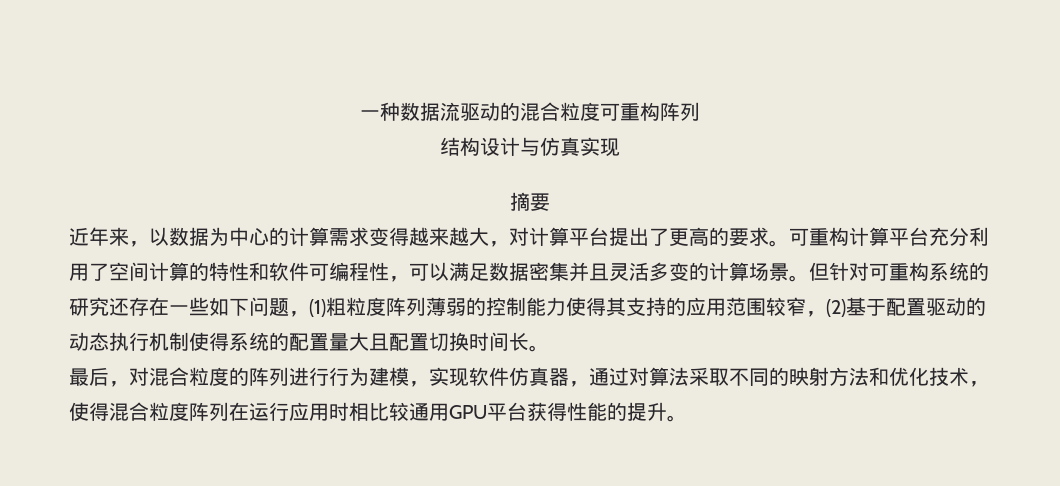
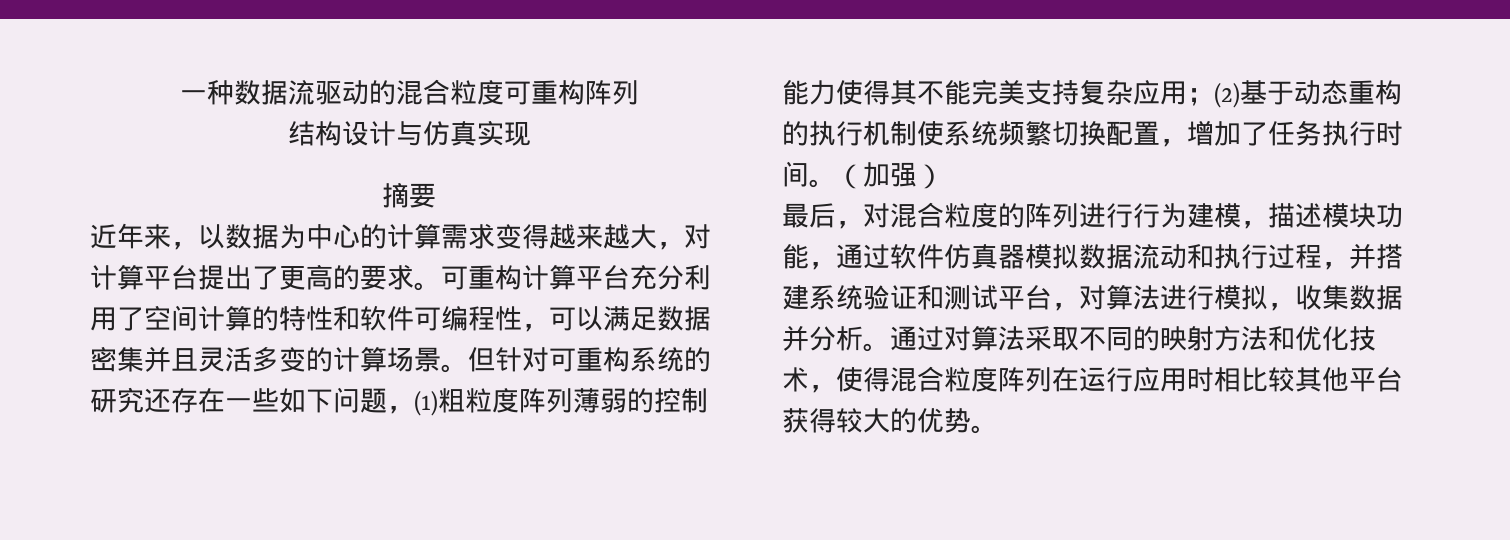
- 但针对可重构系统的研究还存在一些如下问题，(1)粗粒度阵列薄弱的控制能力使得其支持的应用范围较窄，(2)基于配置驱动的动态执行机制使得系统的配置量大且配置切换时间长。
+ 但针对可重构系统的研究还存在一些如下问题，(1)粗粒度阵列薄弱的控制能力使得其不能完美支持复杂应用；(2)基于动态重构的执行机制使系统频繁切换配置，增加了任务执行时间。（加强）
- 最后，对混合粒度的阵列进行行为建模，实现软件仿真器，通过对算法采取不同的映射方法和优化技术，使得混合粒度阵列在运行应用时相比较通用GPU平台获得性能的提升。
+ 最后，对混合粒度的阵列进行行为建模，描述模块功能，通过软件仿真器模拟数据流动和执行过程，并搭建系统验证和测试平台，对算法进行模拟，收集数据并分析。通过对算法采取不同的映射方法和优化技术，使得混合粒度阵列在运行应用时相比较其他平台获得较大的优势。

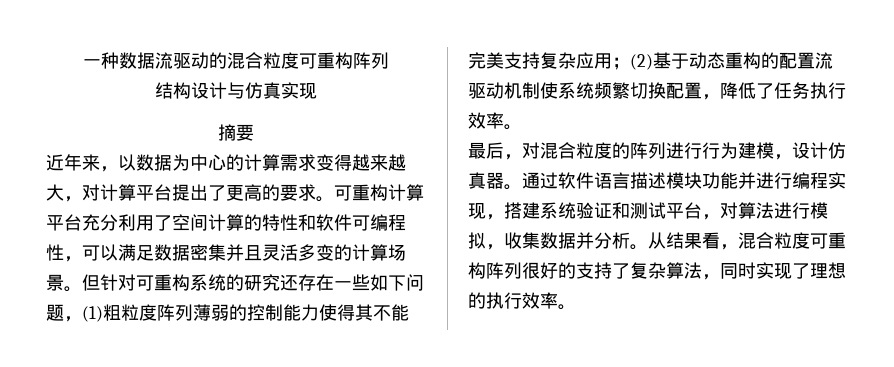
- 但针对可重构系统的研究还存在一些如下问题，(1)粗粒度阵列薄弱的控制能力使得其不能完美支持复杂应用；(2)基于动态重构的执行机制使系统频繁切换配置，增加了任务执行时间。（加强）
+ 但针对可重构系统的研究还存在一些如下问题，(1)粗粒度阵列薄弱的控制能力使得其不能完美支持复杂应用；(2)基于动态重构的配置流驱动机制使系统频繁切换配置，降低了任务执行效率。
- 最后，对混合粒度的阵列进行行为建模，描述模块功能，通过软件仿真器模拟数据流动和执行过程，并搭建系统验证和测试平台，对算法进行模拟，收集数据并分析。
+ 最后，对混合粒度的阵列进行行为建模，设计仿真器。通过软件语言描述模块功能并进行编程实现，搭建系统验证和测试平台，对算法进行模拟，收集数据并分析。
- 通过对算法采取不同的映射方法和优化技术，使得混合粒度阵列在运行应用时相比较其他平台获得较大的优势。
+ 从结果看，混合粒度可重构阵列很好的支持了复杂算法，同时实现了理想的执行效率。

